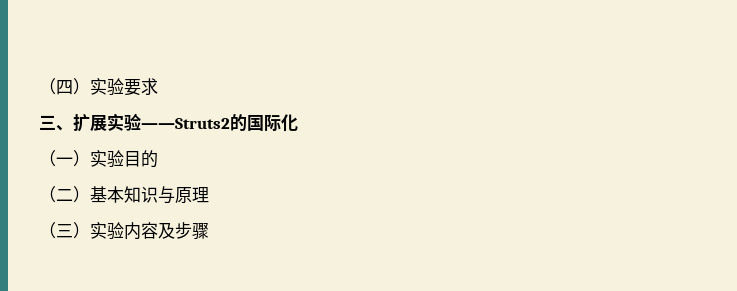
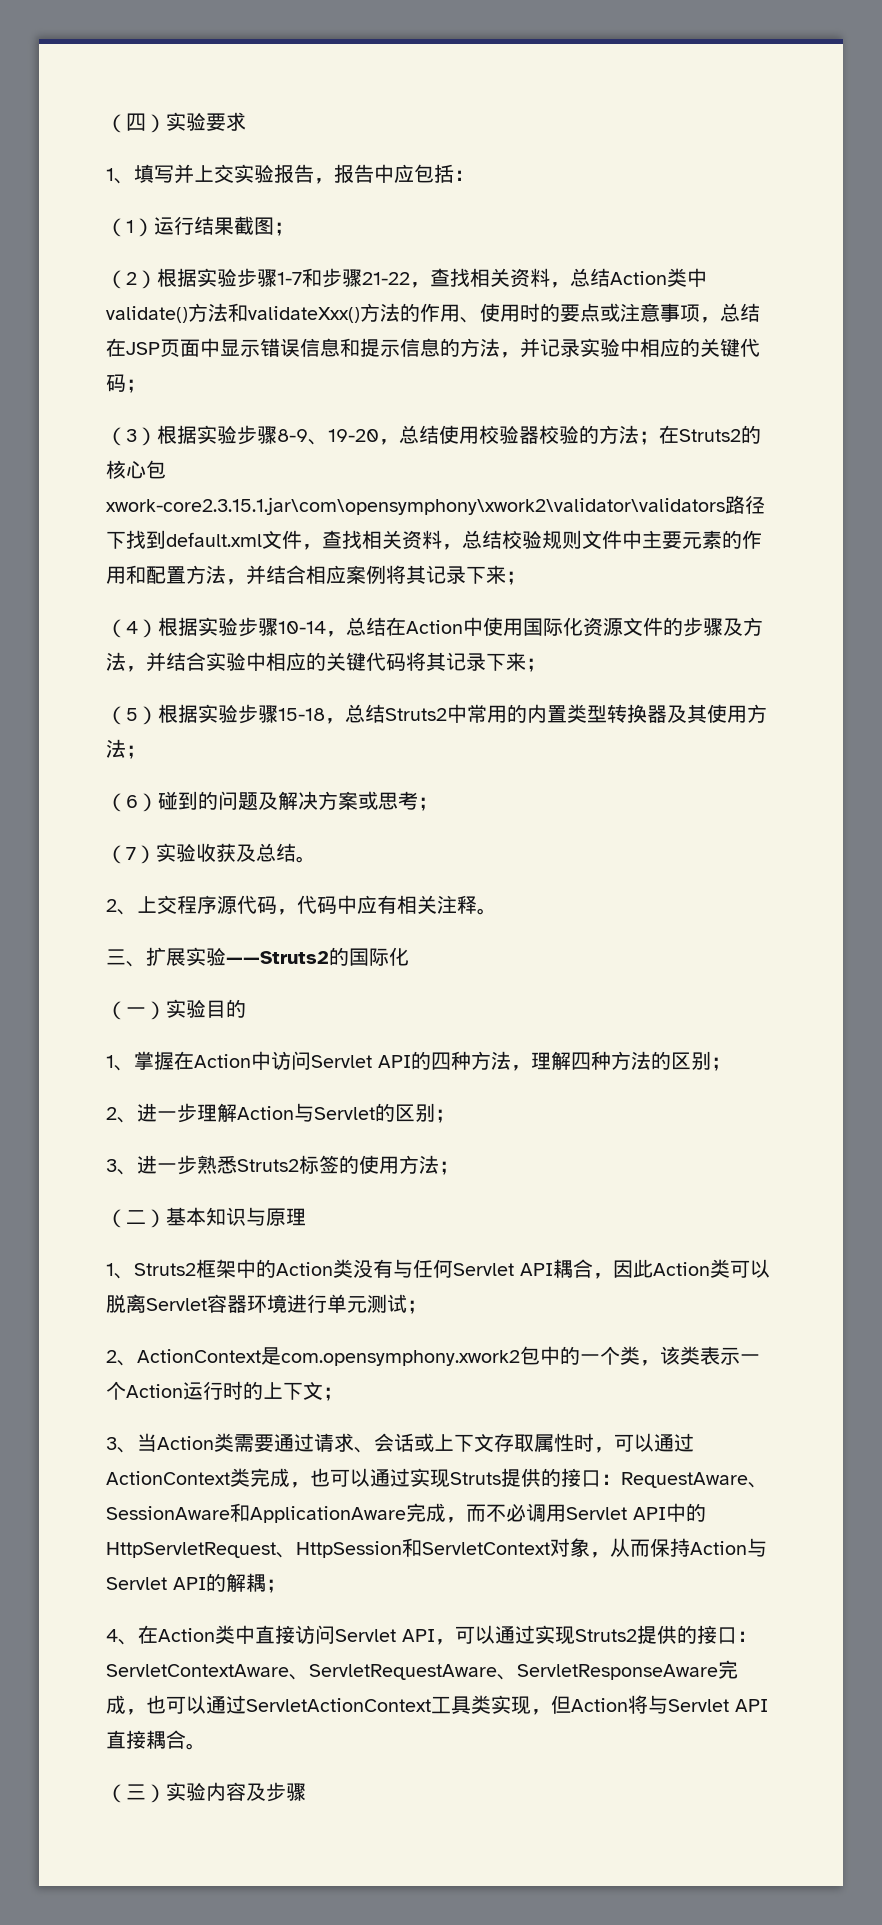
+ 1、填写并上交实验报告，报告中应包括：
+ （1）运行结果截图；
+ （2）根据实验步骤1-7和步骤21-22，查找相关资料，总结Action类中validate()方法和validateXxx()方法的作用、使用时的要点或注意事项，总结在JSP页面中显示错误信息和提示信息的方法，并记录实验中相应的关键代码；
+ （3）根据实验步骤8-9、19-20，总结使用校验器校验的方法；在Struts2的核心包xwork-core2.3.15.1.jar\com\opensymphony\xwork2\validator\validators路径下找到default.xml文件，查找相关资料，总结校验规则文件中主要元素的作用和配置方法，并结合相应案例将其记录下来；
+ （4）根据实验步骤10-14，总结在Action中使用国际化资源文件的步骤及方法，并结合实验中相应的关键代码将其记录下来；
+ （5）根据实验步骤15-18，总结Struts2中常用的内置类型转换器及其使用方法；
+ （6）碰到的问题及解决方案或思考；
+ （7）实验收获及总结。
+ 2、上交程序源代码，代码中应有相关注释。
+ 1、掌握在Action中访问Servlet API的四种方法，理解四种方法的区别；
+ 2、进一步理解Action与Servlet的区别；
+ 3、进一步熟悉Struts2标签的使用方法；
+ 1、Struts2框架中的Action类没有与任何Servlet API耦合，因此Action类可以脱离Servlet容器环境进行单元测试；
+ 2、ActionContext是com.opensymphony.xwork2包中的一个类，该类表示一个Action运行时的上下文；
+ 3、当Action类需要通过请求、会话或上下文存取属性时，可以通过ActionContext类完成，也可以通过实现Struts提供的接口：RequestAware、SessionAware和ApplicationAware完成，而不必调用Servlet API中的HttpServletRequest、HttpSession和ServletContext对象，从而保持Action与Servlet API的解耦；
+ 4、在Action类中直接访问Servlet API，可以通过实现Struts2提供的接口：ServletContextAware、ServletRequestAware、ServletResponseAware完成，也可以通过ServletActionContext工具类实现，但Action将与Servlet API直接耦合。

